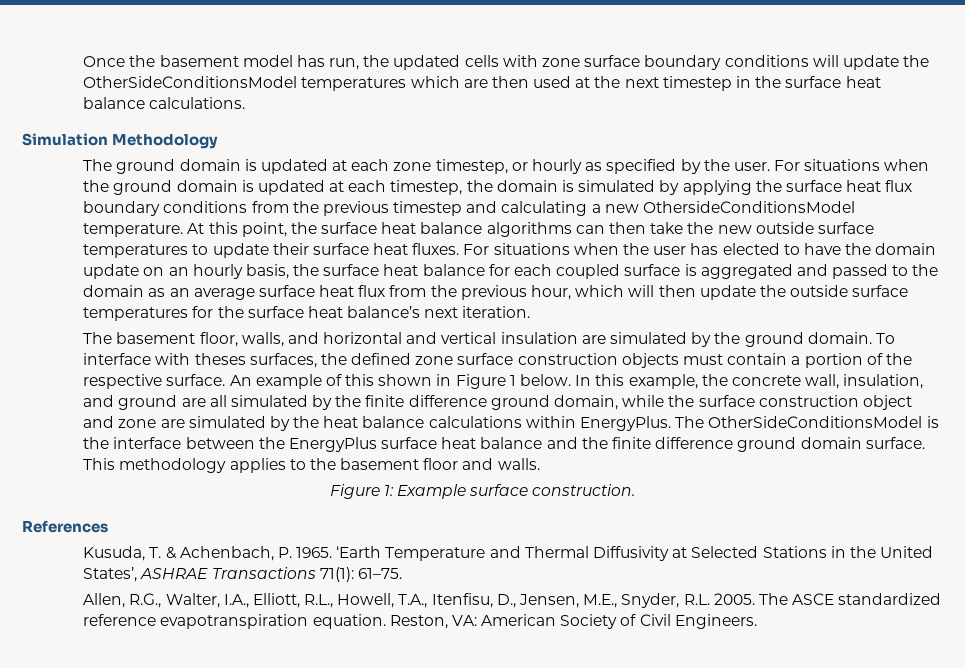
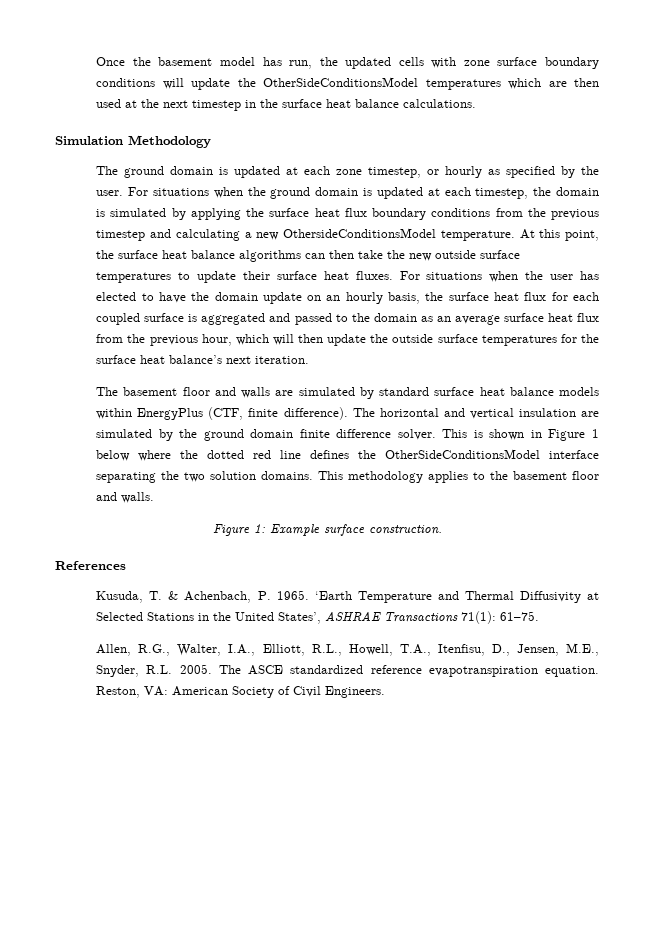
- For situations when the user has elected to have the domain update on an hourly basis, the surface heat balance for each coupled surface is aggregated and passed to the domain as an average surface heat flux from the previous hour, which will then update the outside surface temperatures for the surface heat balance’s next iteration.
+ For situations when the user has elected to have the domain update on an hourly basis, the surface heat flux for each coupled surface is aggregated and passed to the domain as an average surface heat flux from the previous hour, which will then update the outside surface temperatures for the surface heat balance’s next iteration.
- The basement floor, walls, and horizontal and vertical insulation are simulated by the ground domain. To interface with theses surfaces, the defined zone surface construction objects must contain a portion of the respective surface. An example of this shown in Figure 1 below. In this example, the concrete wall, insulation, and ground are all simulated by the finite difference ground domain, while the surface construction object and zone are simulated by the heat balance calculations within EnergyPlus. The OtherSideConditionsModel is the interface between the EnergyPlus surface heat balance and the finite difference ground domain surface.
+ The basement floor and walls are simulated by standard surface heat balance models within EnergyPlus (CTF, finite difference). The horizontal and vertical insulation are simulated by the ground domain finite difference solver. This is shown in Figure 1 below where the dotted red line defines the OtherSideConditionsModel interface separating the two solution domains.

